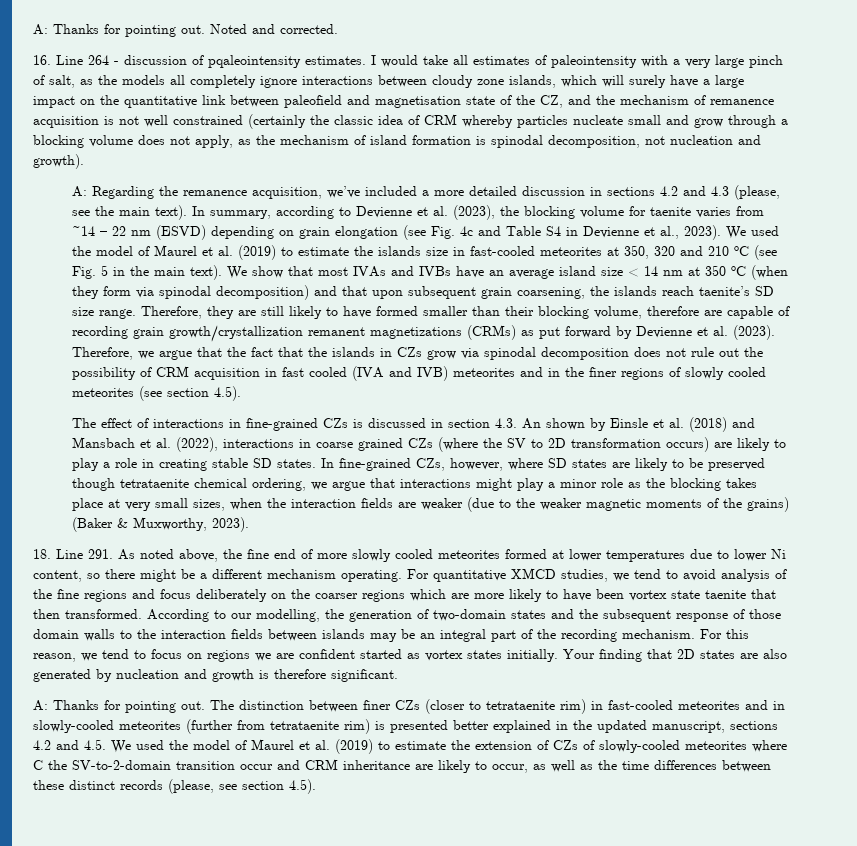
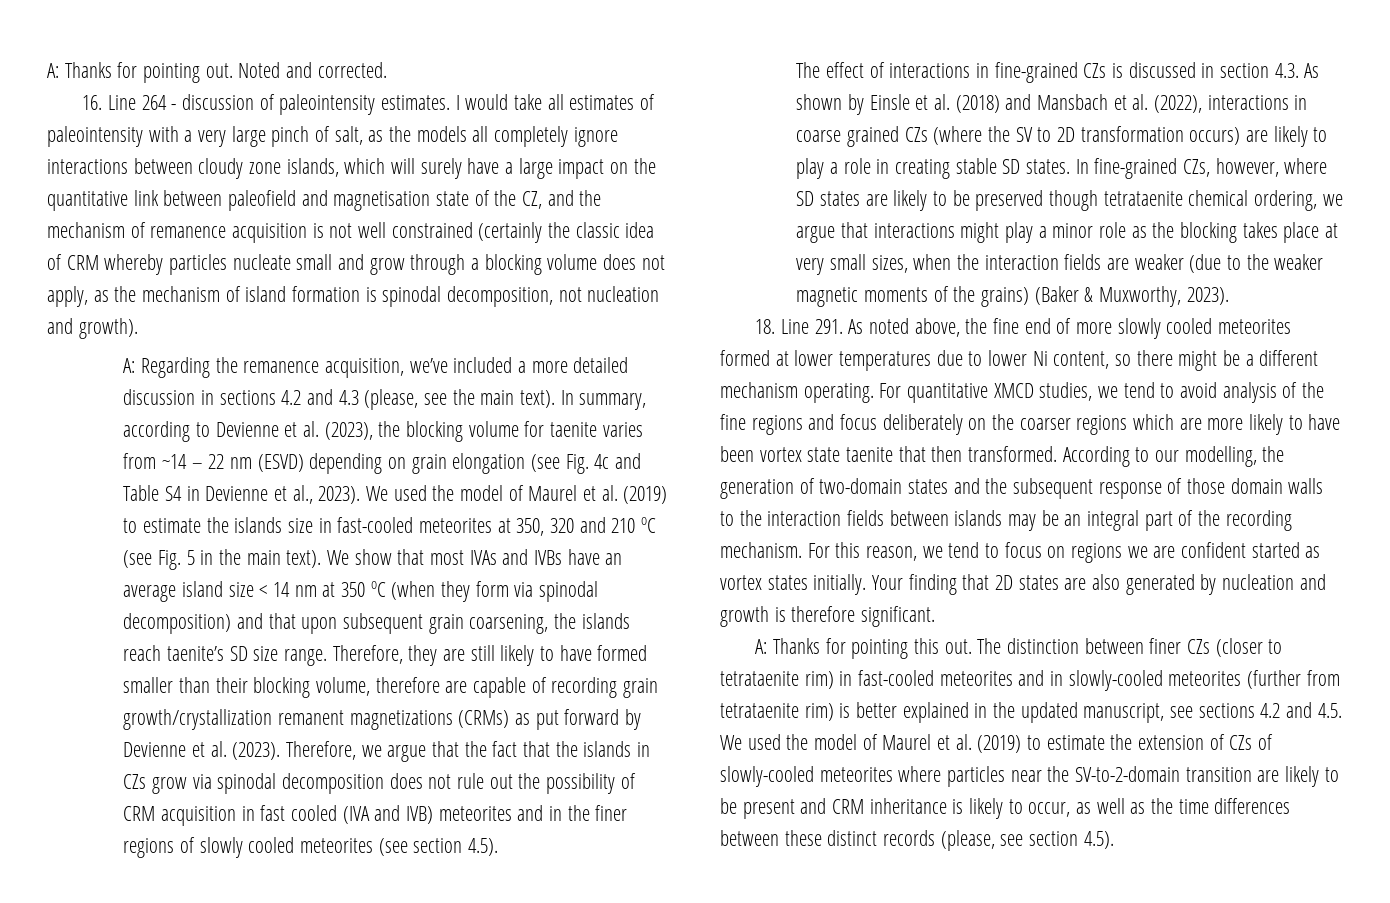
- 16. Line 264 - discussion of pqaleointensity estimates.
+ 16. Line 264 - discussion of paleointensity estimates.
- The effect of interactions in fine-grained CZs is discussed in section 4.3. An shown by Einsle et al. (2018) and Mansbach et al. (2022), interactions in coarse grained CZs (where the SV to 2D transformation occurs) are likely to play a role in creating stable SD states.
+ The effect of interactions in fine-grained CZs is discussed in section 4.3. As shown by Einsle et al. (2018) and Mansbach et al. (2022), interactions in coarse grained CZs (where the SV to 2D transformation occurs) are likely to play a role in creating stable SD states.
  Your finding that 2D states are also generated by nucleation and growth is therefore significant.
- A: Thanks for pointing out.
+ A: Thanks for pointing this out.
- The distinction between finer CZs (closer to tetrataenite rim) in fast-cooled meteorites and in slowly-cooled meteorites (further from tetrataenite rim) is presented better explained in the updated manuscript, sections 4.2 and 4.5. We used the model of Maurel et al. (2019) to estimate the extension of CZs of slowly-cooled meteorites where C the SV-to-2-domain transition occur and CRM inheritance are likely to occur, as well as the time differences between these distinct records (please, see section 4.5).
+ The distinction between finer CZs (closer to tetrataenite rim) in fast-cooled meteorites and in slowly-cooled meteorites (further from tetrataenite rim) is better explained in the updated manuscript, see sections 4.2 and 4.5. We used the model of Maurel et al. (2019) to estimate the extension of CZs of slowly-cooled meteorites where particles near the SV-to-2-domain transition are likely to be present and CRM inheritance is likely to occur, as well as the time differences between these distinct records (please, see section 4.5).

